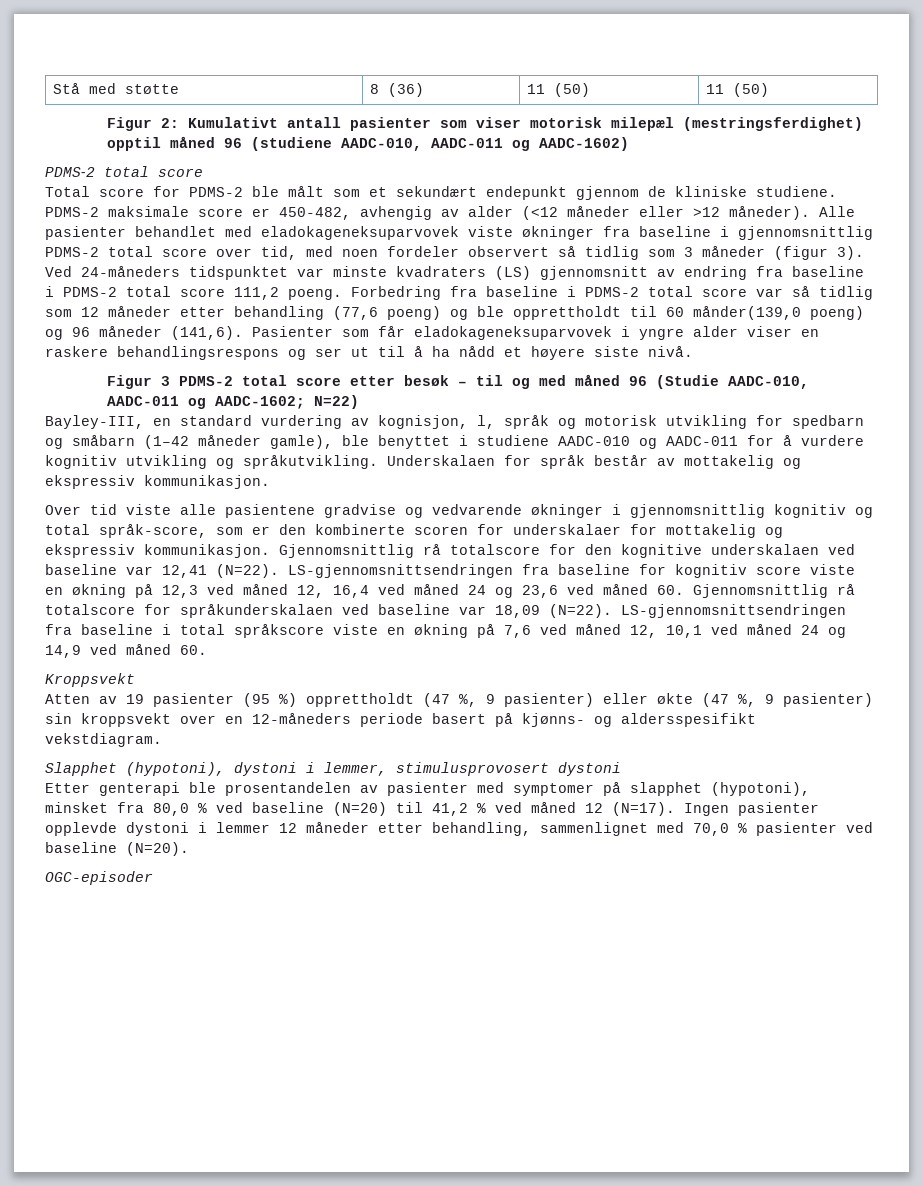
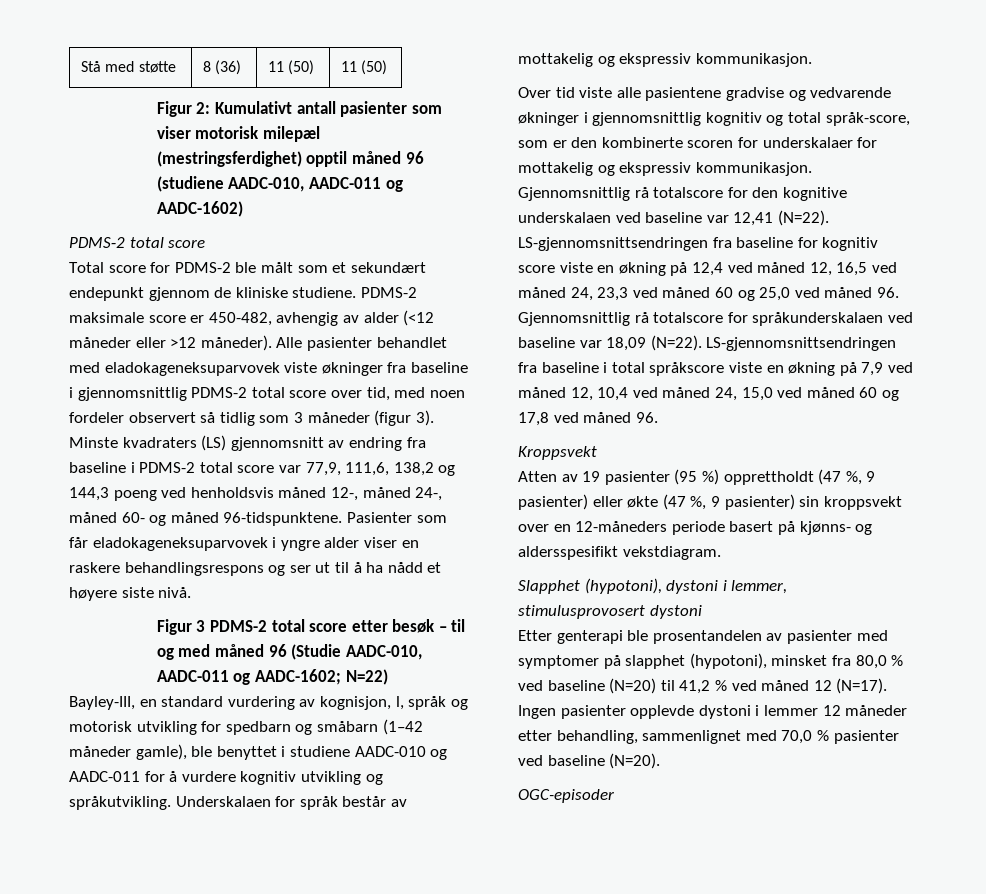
- Ved 24-måneders tidspunktet var minste kvadraters (LS) gjennomsnitt av endring fra baseline i PDMS-2 total score 111,2 poeng. Forbedring fra baseline i PDMS-2 total score var så tidlig som 12 måneder etter behandling (77,6 poeng) og ble opprettholdt til 60 månder(139,0 poeng) og 96 måneder (141,6).
+ Minste kvadraters (LS) gjennomsnitt av endring fra baseline i PDMS-2 total score var 77,9, 111,6, 138,2 og 144,3 poeng ved henholdsvis måned 12-, måned 24-, måned 60- og måned 96-tidspunktene.
- LS-gjennomsnittsendringen fra baseline for kognitiv score viste en økning på 12,3 ved måned 12, 16,4 ved måned 24 og 23,6 ved måned 60. Gjennomsnittlig rå totalscore for språkunderskalaen ved baseline var 18,09 (N=22).
+ LS-gjennomsnittsendringen fra baseline for kognitiv score viste en økning på 12,4 ved måned 12, 16,5 ved måned 24, 23,3 ved måned 60 og 25,0 ved måned 96. Gjennomsnittlig rå totalscore for språkunderskalaen ved baseline var 18,09 (N=22).
- LS-gjennomsnittsendringen fra baseline i total språkscore viste en økning på 7,6 ved måned 12, 10,1 ved måned 24 og 14,9 ved måned 60.
+ LS-gjennomsnittsendringen fra baseline i total språkscore viste en økning på 7,9 ved måned 12, 10,4 ved måned 24, 15,0 ved måned 60 og 17,8 ved måned 96.

